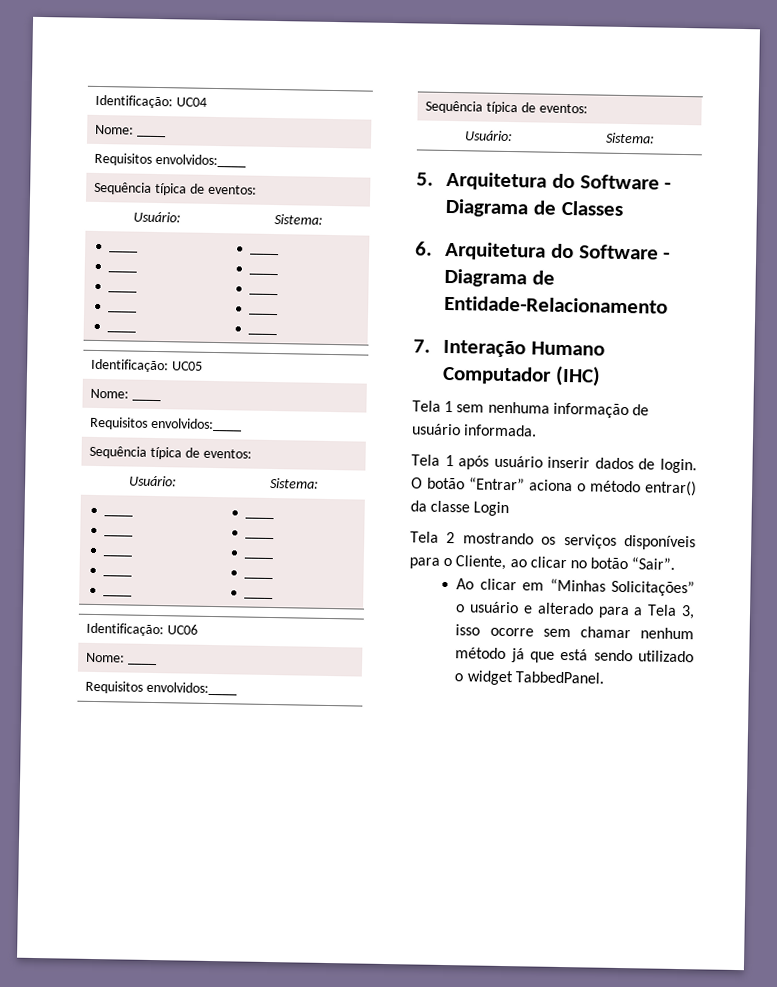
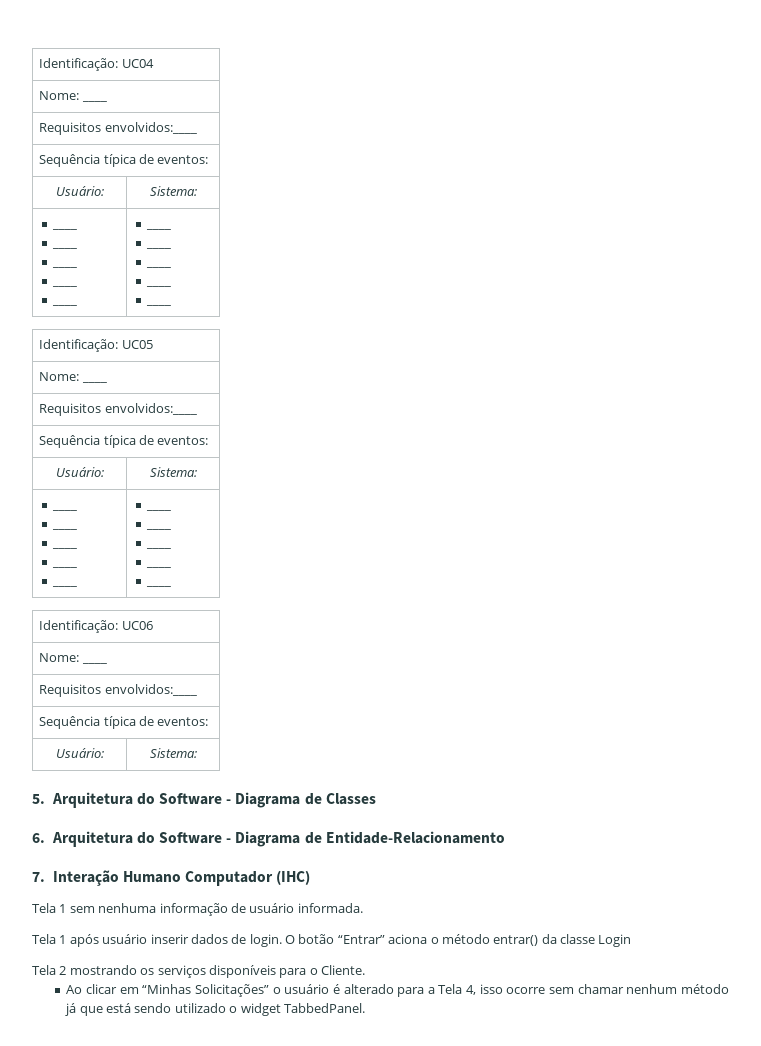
- Tela 2 mostrando os serviços disponíveis para o Cliente, ao clicar no botão “Sair”.
+ Tela 2 mostrando os serviços disponíveis para o Cliente.
- Ao clicar em “Minhas Solicitações” o usuário e alterado para a Tela 3, isso ocorre sem chamar nenhum método já que está sendo utilizado o widget TabbedPanel.
+ Ao clicar em “Minhas Solicitações” o usuário é alterado para a Tela 4, isso ocorre sem chamar nenhum método já que está sendo utilizado o widget TabbedPanel.

